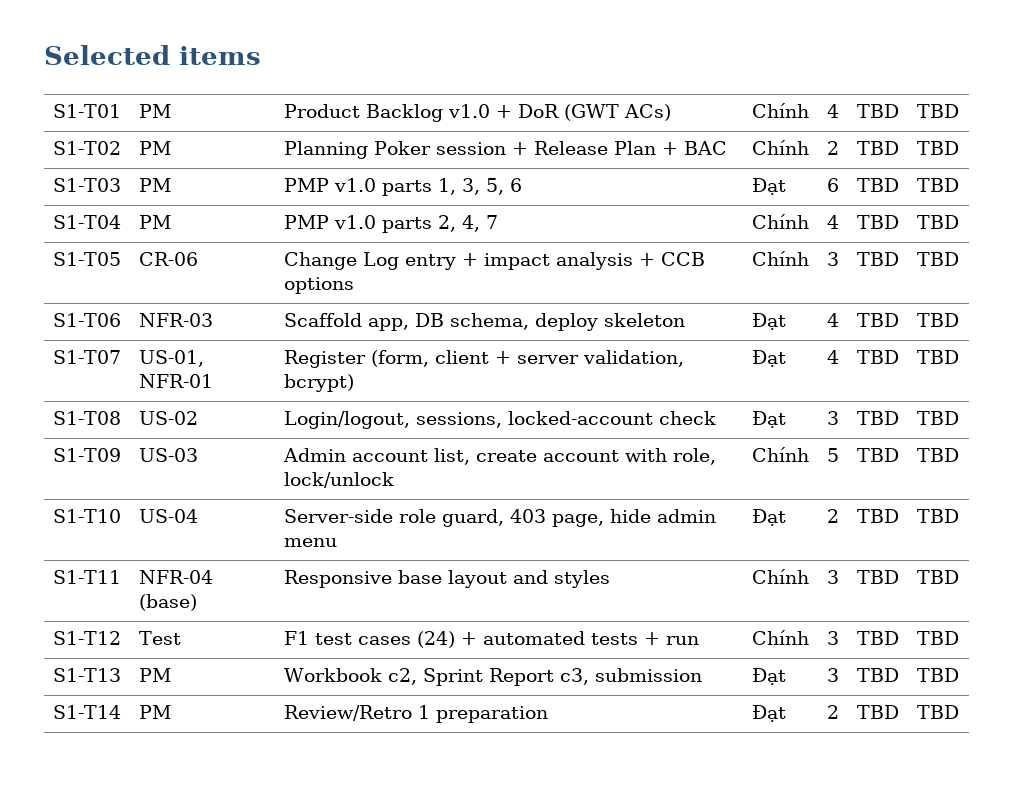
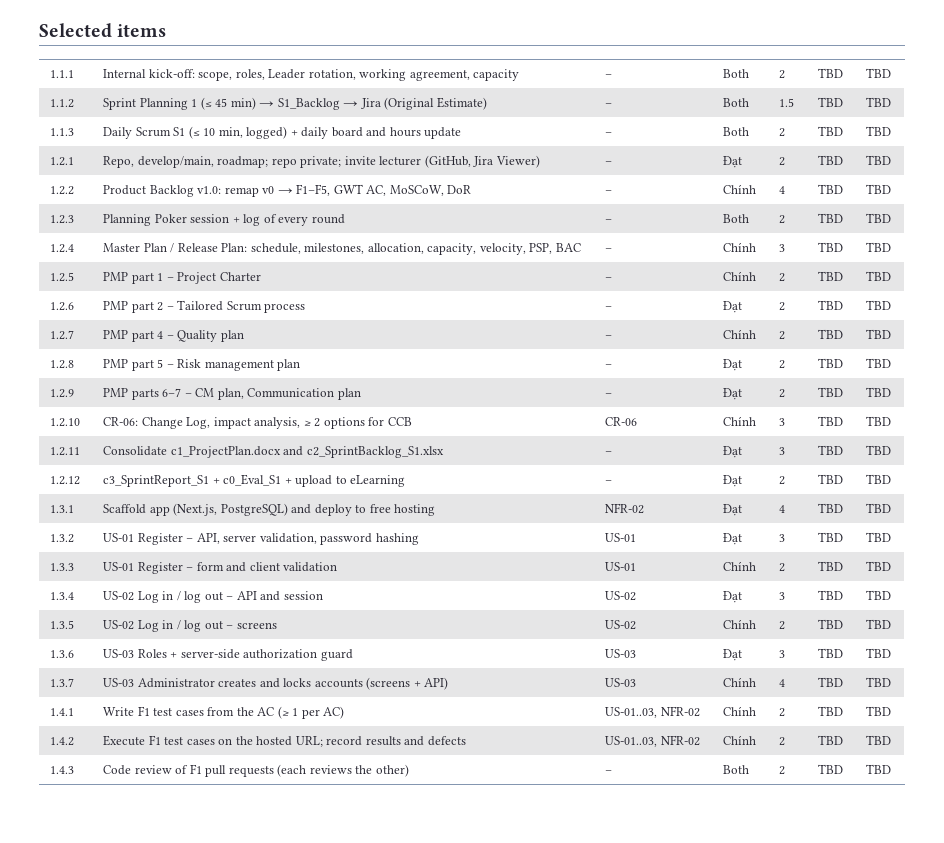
- S1-T01 | PM | Product Backlog v1.0 + DoR (GWT ACs) | Chính | 4 | TBD | TBD
- S1-T02 | PM | Planning Poker session + Release Plan + BAC | Chính | 2 | TBD | TBD
- S1-T03 | PM | PMP v1.0 parts 1, 3, 5, 6 | Đạt | 6 | TBD | TBD
- S1-T04 | PM | PMP v1.0 parts 2, 4, 7 | Chính | 4 | TBD | TBD
- S1-T05 | CR-06 | Change Log entry + impact analysis + CCB options | Chính | 3 | TBD | TBD
- S1-T06 | NFR-03 | Scaffold app, DB schema, deploy skeleton | Đạt | 4 | TBD | TBD
- S1-T07 | US-01, NFR-01 | Register (form, client + server validation, bcrypt) | Đạt | 4 | TBD | TBD
- S1-T08 | US-02 | Login/logout, sessions, locked-account check | Đạt | 3 | TBD | TBD
- S1-T09 | US-03 | Admin account list, create account with role, lock/unlock | Chính | 5 | TBD | TBD
- S1-T10 | US-04 | Server-side role guard, 403 page, hide admin menu | Đạt | 2 | TBD | TBD
- S1-T11 | NFR-04 (base) | Responsive base layout and styles | Chính | 3 | TBD | TBD
- S1-T12 | Test | F1 test cases (24) + automated tests + run | Chính | 3 | TBD | TBD
- S1-T13 | PM | Workbook c2, Sprint Report c3, submission | Đạt | 3 | TBD | TBD
- S1-T14 | PM | Review/Retro 1 preparation | Đạt | 2 | TBD | TBD
+ 1.1.1 | Internal kick-off: scope, roles, Leader rotation, working agreement, capacity | – | Both | 2 | TBD | TBD
+ 1.1.2 | Sprint Planning 1 (≤ 45 min) → S1_Backlog → Jira (Original Estimate) | – | Both | 1.5 | TBD | TBD
+ 1.1.3 | Daily Scrum S1 (≤ 10 min, logged) + daily board and hours update | – | Both | 2 | TBD | TBD
+ 1.2.1 | Repo, develop/main, roadmap; repo private; invite lecturer (GitHub, Jira Viewer) | – | Đạt | 2 | TBD | TBD
+ 1.2.2 | Product Backlog v1.0: remap v0 → F1–F5, GWT AC, MoSCoW, DoR | – | Chính | 4 | TBD | TBD
+ 1.2.3 | Planning Poker session + log of every round | – | Both | 2 | TBD | TBD
+ 1.2.4 | Master Plan / Release Plan: schedule, milestones, allocation, capacity, velocity, PSP, BAC | – | Chính | 3 | TBD | TBD
+ 1.2.5 | PMP part 1 – Project Charter | – | Chính | 2 | TBD | TBD
+ 1.2.6 | PMP part 2 – Tailored Scrum process | – | Đạt | 2 | TBD | TBD
+ 1.2.7 | PMP part 4 – Quality plan | – | Chính | 2 | TBD | TBD
+ 1.2.8 | PMP part 5 – Risk management plan | – | Đạt | 2 | TBD | TBD
+ 1.2.9 | PMP parts 6–7 – CM plan, Communication plan | – | Đạt | 2 | TBD | TBD
+ 1.2.10 | CR-06: Change Log, impact analysis, ≥ 2 options for CCB | CR-06 | Chính | 3 | TBD | TBD
+ 1.2.11 | Consolidate c1_ProjectPlan.docx and c2_SprintBacklog_S1.xlsx | – | Đạt | 3 | TBD | TBD
+ 1.2.12 | c3_SprintReport_S1 + c0_Eval_S1 + upload to eLearning | – | Đạt | 2 | TBD | TBD
+ 1.3.1 | Scaffold app (Next.js, PostgreSQL) and deploy to free hosting | NFR-02 | Đạt | 4 | TBD | TBD
+ 1.3.2 | US-01 Register – API, server validation, password hashing | US-01 | Đạt | 3 | TBD | TBD
+ 1.3.3 | US-01 Register – form and client validation | US-01 | Chính | 2 | TBD | TBD
+ 1.3.4 | US-02 Log in / log out – API and session | US-02 | Đạt | 3 | TBD | TBD
+ 1.3.5 | US-02 Log in / log out – screens | US-02 | Chính | 2 | TBD | TBD
+ 1.3.6 | US-03 Roles + server-side authorization guard | US-03 | Đạt | 3 | TBD | TBD
+ 1.3.7 | US-03 Administrator creates and locks accounts (screens + API) | US-03 | Chính | 4 | TBD | TBD
+ 1.4.1 | Write F1 test cases from the AC (≥ 1 per AC) | US-01..03, NFR-02 | Chính | 2 | TBD | TBD
+ 1.4.2 | Execute F1 test cases on the hosted URL; record results and defects | US-01..03, NFR-02 | Chính | 2 | TBD | TBD
+ 1.4.3 | Code review of F1 pull requests (each reviews the other) | – | Both | 2 | TBD | TBD

